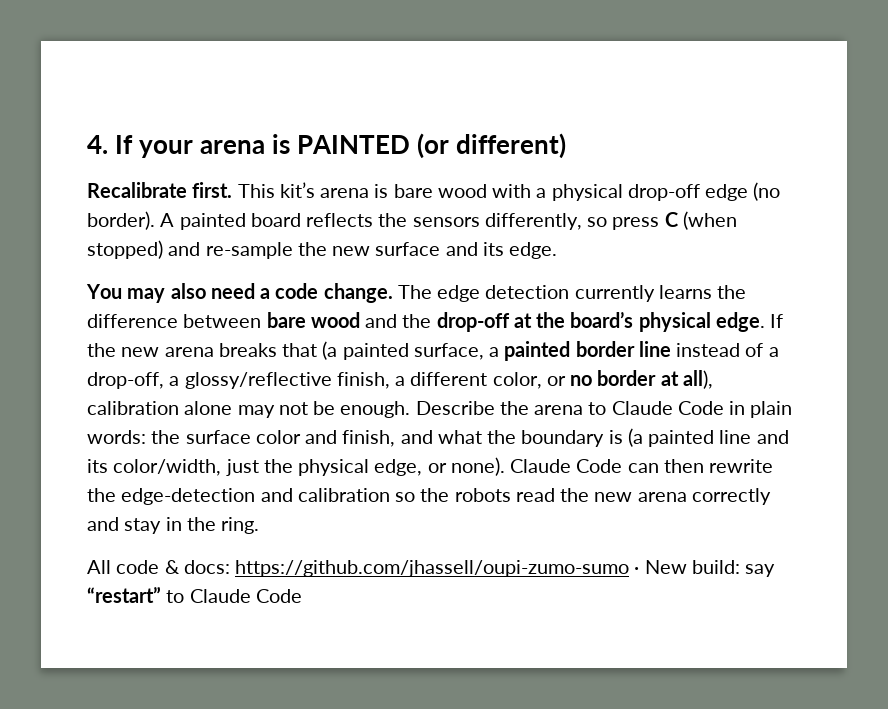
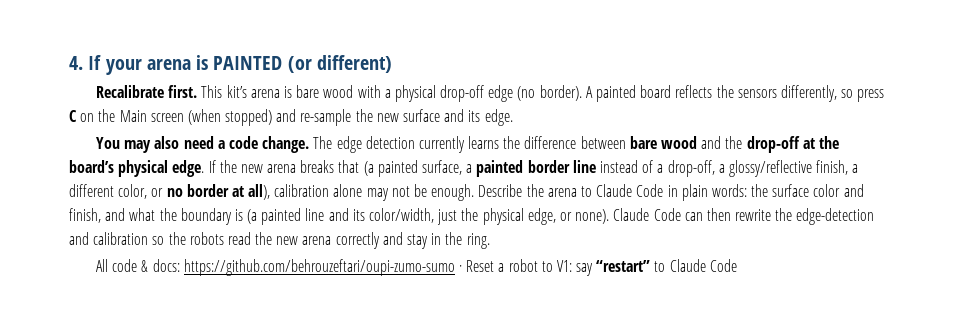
- A painted board reflects the sensors differently, so press C (when stopped) and re-sample the new surface and its edge.
+ A painted board reflects the sensors differently, so press C on the Main screen (when stopped) and re-sample the new surface and its edge.
- All code & docs: https://github.com/jhassell/oupi-zumo-sumo · New build: say “restart” to Claude Code
+ All code & docs: https://github.com/behrouzeftari/oupi-zumo-sumo · Reset a robot to V1: say “restart” to Claude Code

